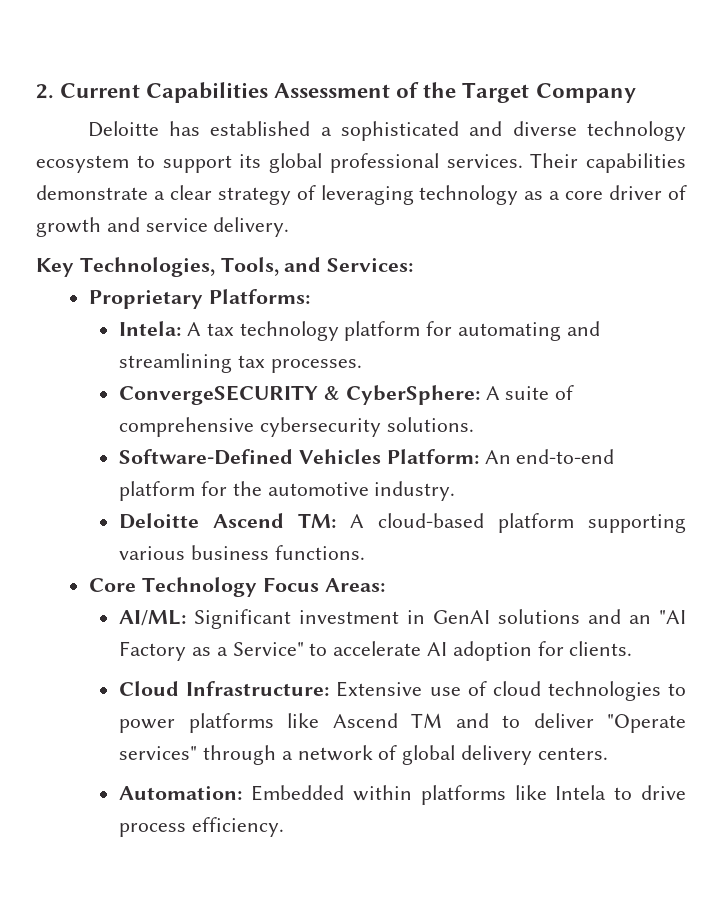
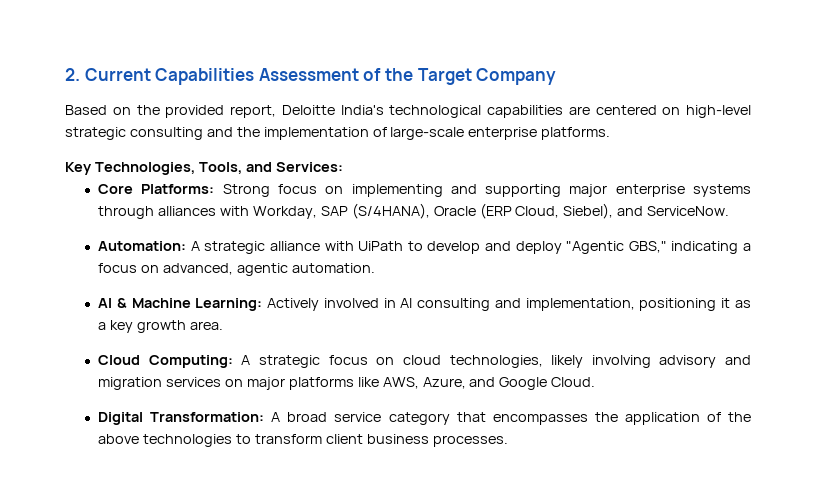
- Deloitte has established a sophisticated and diverse technology ecosystem to support its global professional services. Their capabilities demonstrate a clear strategy of leveraging technology as a core driver of growth and service delivery.
+ Based on the provided report, Deloitte India's technological capabilities are centered on high-level strategic consulting and the implementation of large-scale enterprise platforms.
- Proprietary Platforms:
- Intela: A tax technology platform for automating and streamlining tax processes.
- ConvergeSECURITY & CyberSphere: A suite of comprehensive cybersecurity solutions.
- Software-Defined Vehicles Platform: An end-to-end platform for the automotive industry.
- Deloitte Ascend TM: A cloud-based platform supporting various business functions.
- Core Technology Focus Areas:
- AI/ML: Significant investment in GenAI solutions and an "AI Factory as a Service" to accelerate AI adoption for clients.
- Cloud Infrastructure: Extensive use of cloud technologies to power platforms like Ascend TM and to deliver "Operate services" through a network of global delivery centers.
- Automation: Embedded within platforms like Intela to drive process efficiency.
+ Core Platforms: Strong focus on implementing and supporting major enterprise systems through alliances with Workday, SAP (S/4HANA), Oracle (ERP Cloud, Siebel), and ServiceNow.
+ Automation: A strategic alliance with UiPath to develop and deploy "Agentic GBS," indicating a focus on advanced, agentic automation.
+ AI & Machine Learning: Actively involved in AI consulting and implementation, positioning it as a key growth area.
+ Cloud Computing: A strategic focus on cloud technologies, likely involving advisory and migration services on major platforms like AWS, Azure, and Google Cloud.
+ Digital Transformation: A broad service category that encompasses the application of the above technologies to transform client business processes.

